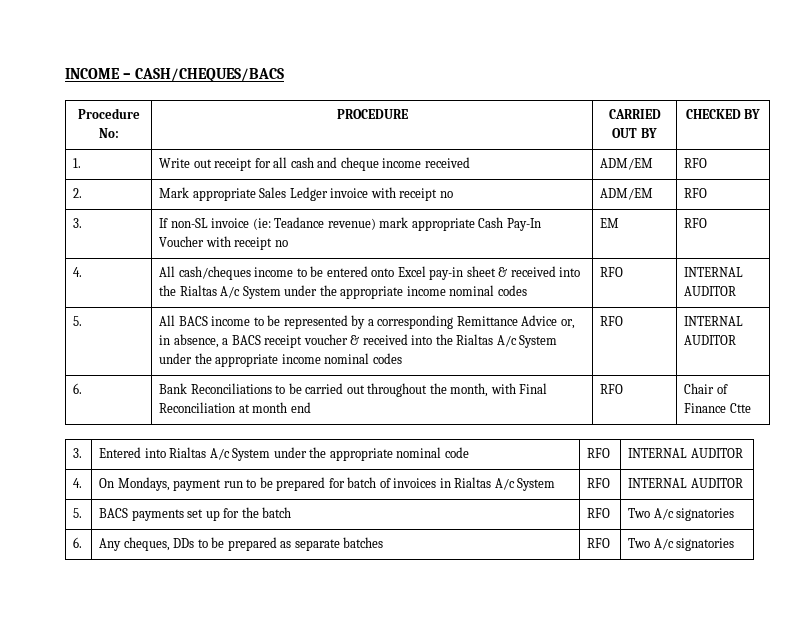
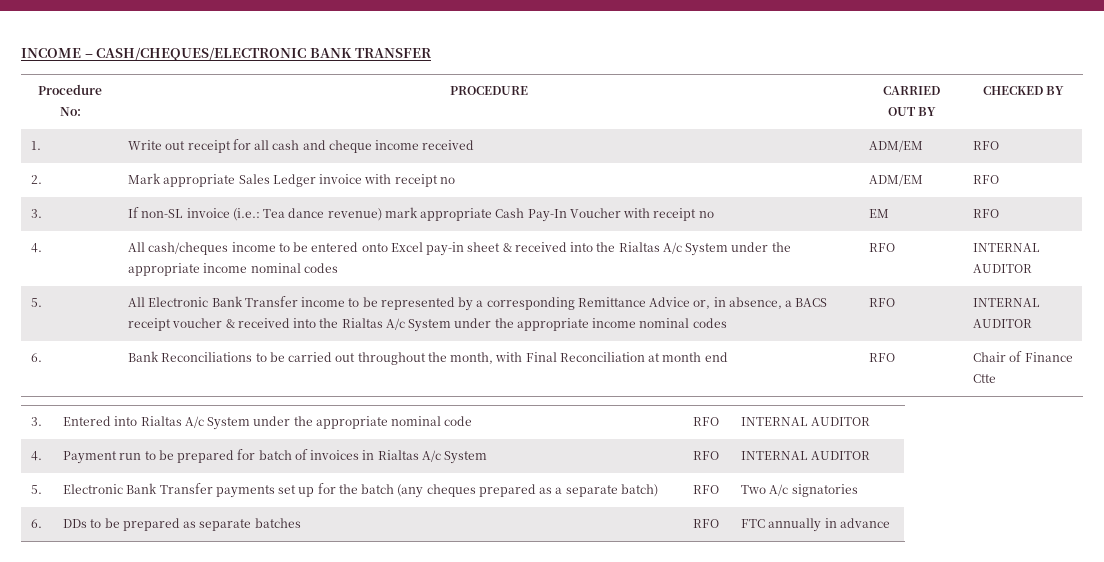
- INCOME – CASH/CHEQUES/BACS
+ INCOME – CASH/CHEQUES/ELECTRONIC BANK TRANSFER
- 3. | If non-SL invoice (ie: Teadance revenue) mark appropriate Cash Pay-In Voucher with receipt no | EM | RFO
+ 3. | If non-SL invoice (i.e.: Tea dance revenue) mark appropriate Cash Pay-In Voucher with receipt no | EM | RFO
- 5. | All BACS income to be represented by a corresponding Remittance Advice or, in absence, a BACS receipt voucher & received into the Rialtas A/c System under the appropriate income nominal codes | RFO | INTERNAL AUDITOR
+ 5. | All Electronic Bank Transfer income to be represented by a corresponding Remittance Advice or, in absence, a BACS receipt voucher & received into the Rialtas A/c System under the appropriate income nominal codes | RFO | INTERNAL AUDITOR
- 4. | On Mondays, payment run to be prepared for batch of invoices in Rialtas A/c System | RFO | INTERNAL AUDITOR
+ 4. | Payment run to be prepared for batch of invoices in Rialtas A/c System | RFO | INTERNAL AUDITOR
- 5. | BACS payments set up for the batch | RFO | Two A/c signatories
+ 5. | Electronic Bank Transfer payments set up for the batch (any cheques prepared as a separate batch) | RFO | Two A/c signatories
- 6. | Any cheques, DDs to be prepared as separate batches | RFO | Two A/c signatories
+ 6. | DDs to be prepared as separate batches | RFO | FTC annually in advance

